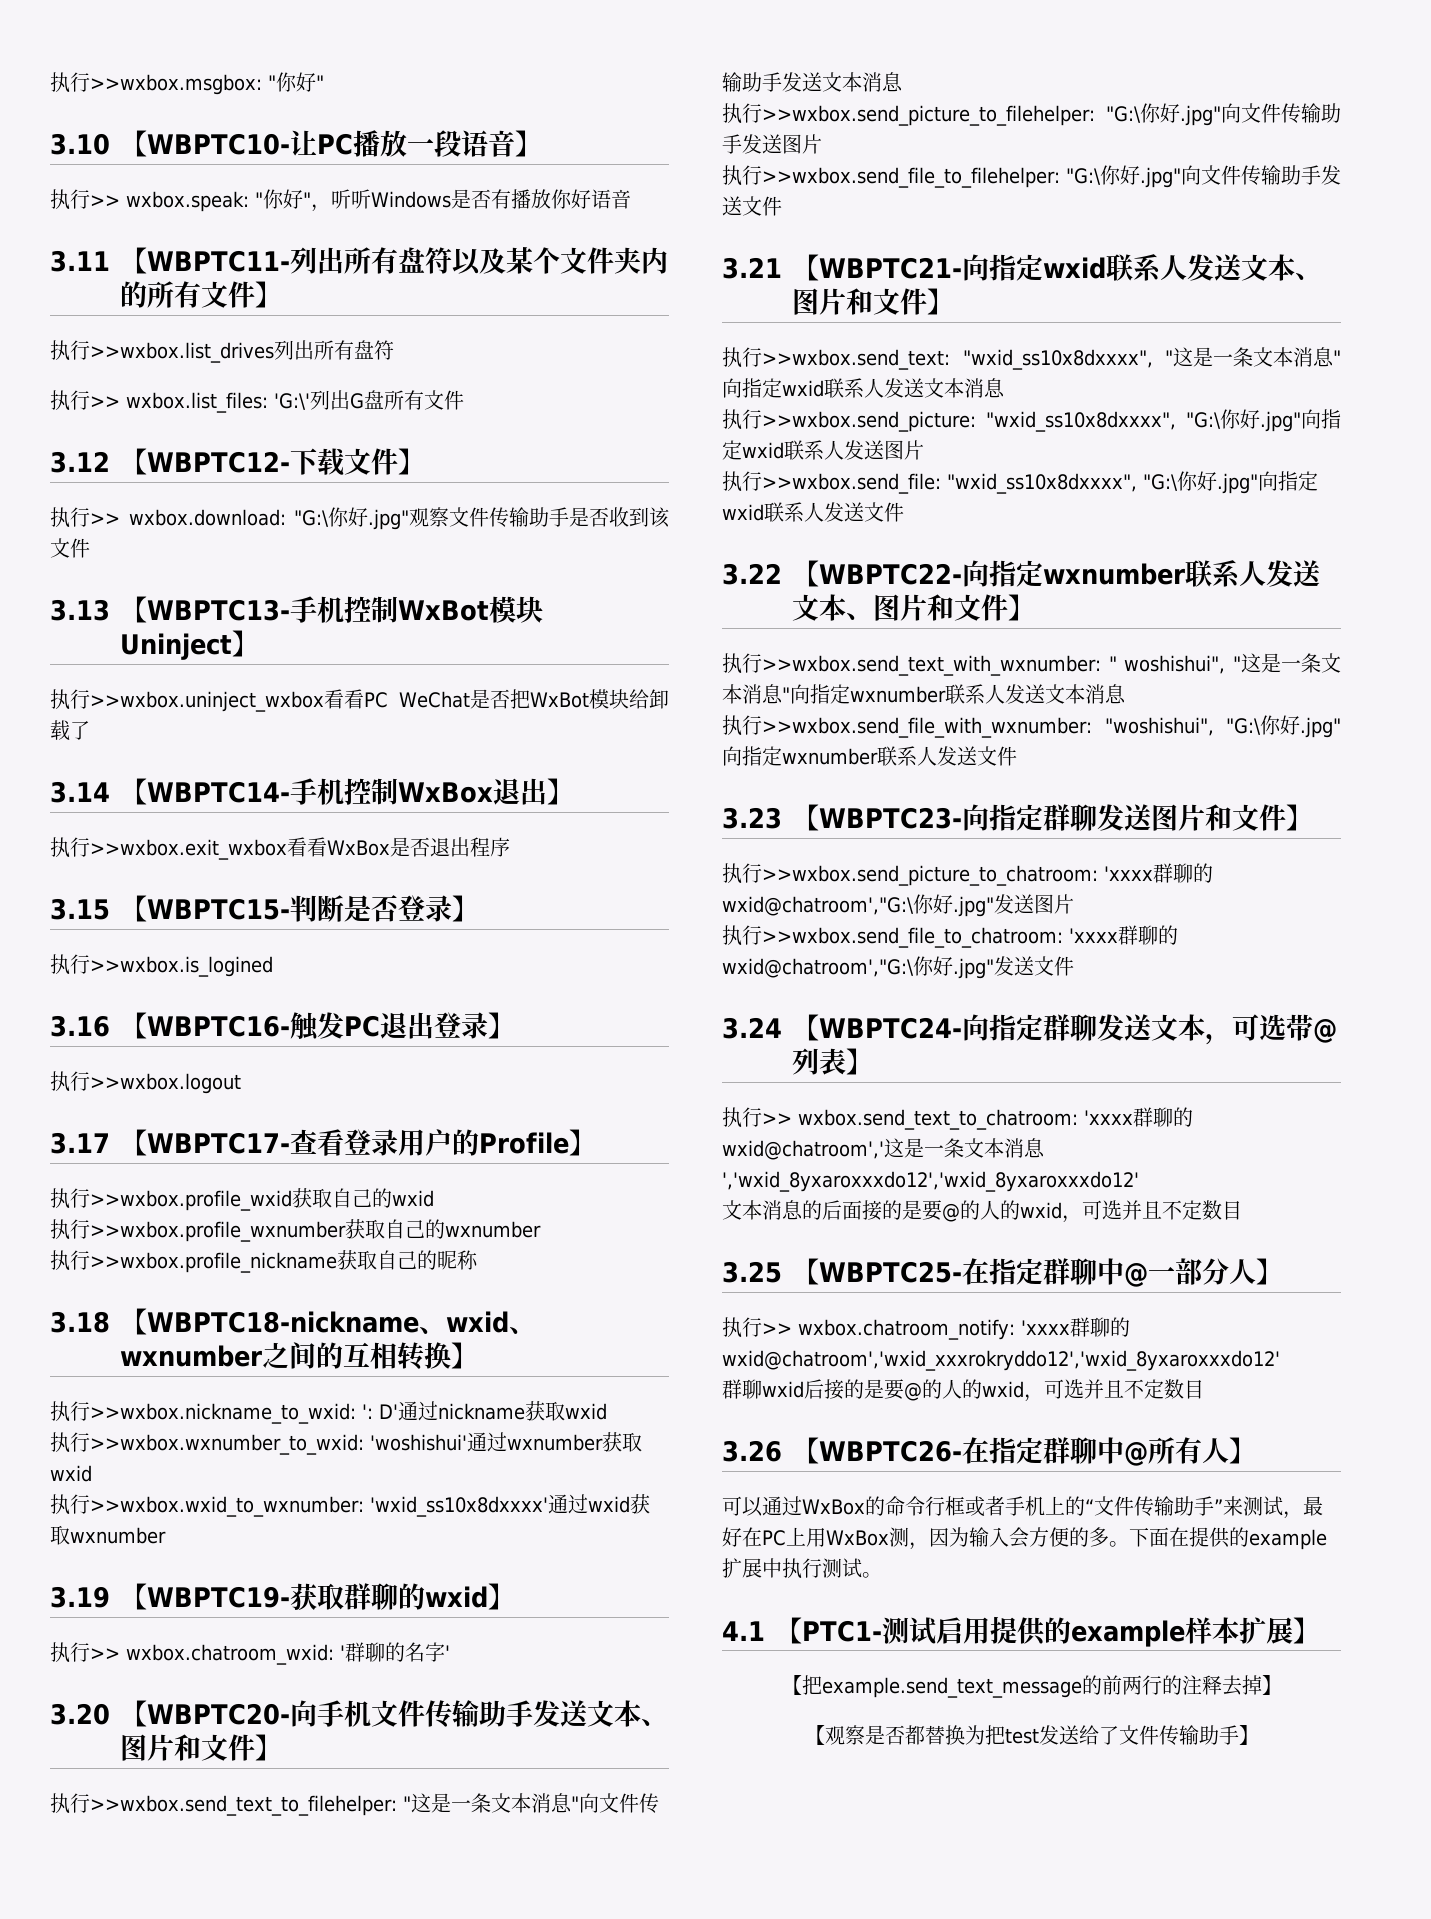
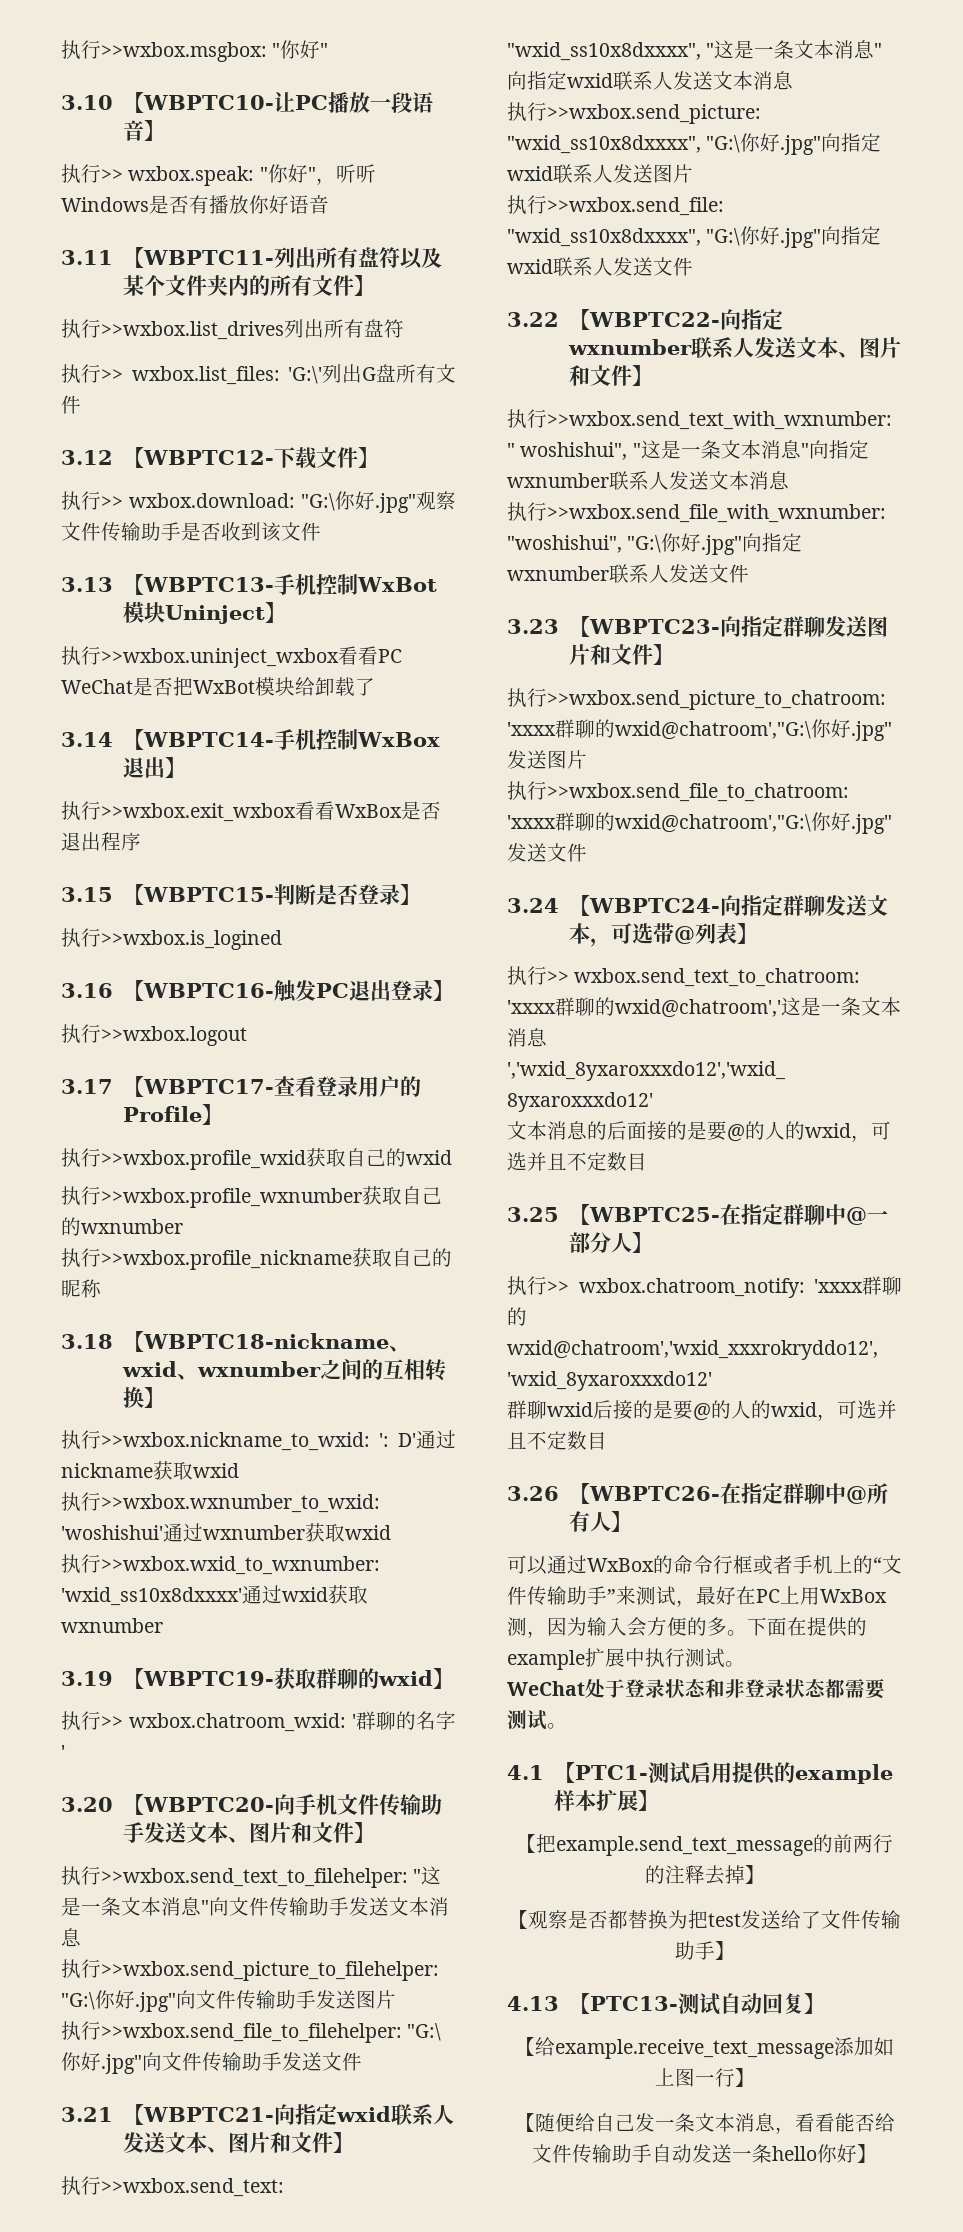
+ WeChat处于登录状态和非登录状态都需要测试。
+ 4.13【PTC13-测试自动回复】
+ 【给example.receive_text_message添加如上图一行】
+ 【随便给自己发一条文本消息，看看能否给文件传输助手自动发送一条hello你好】

